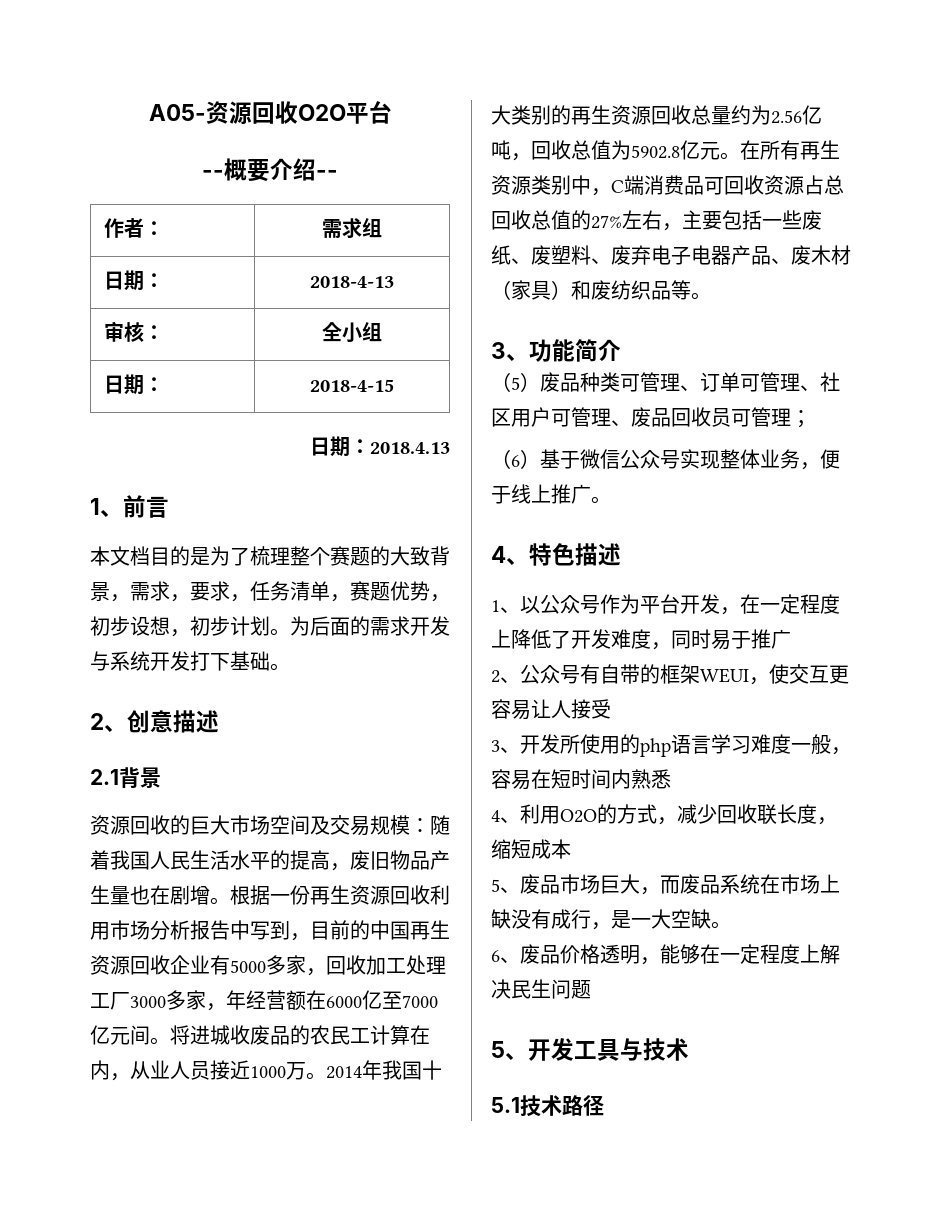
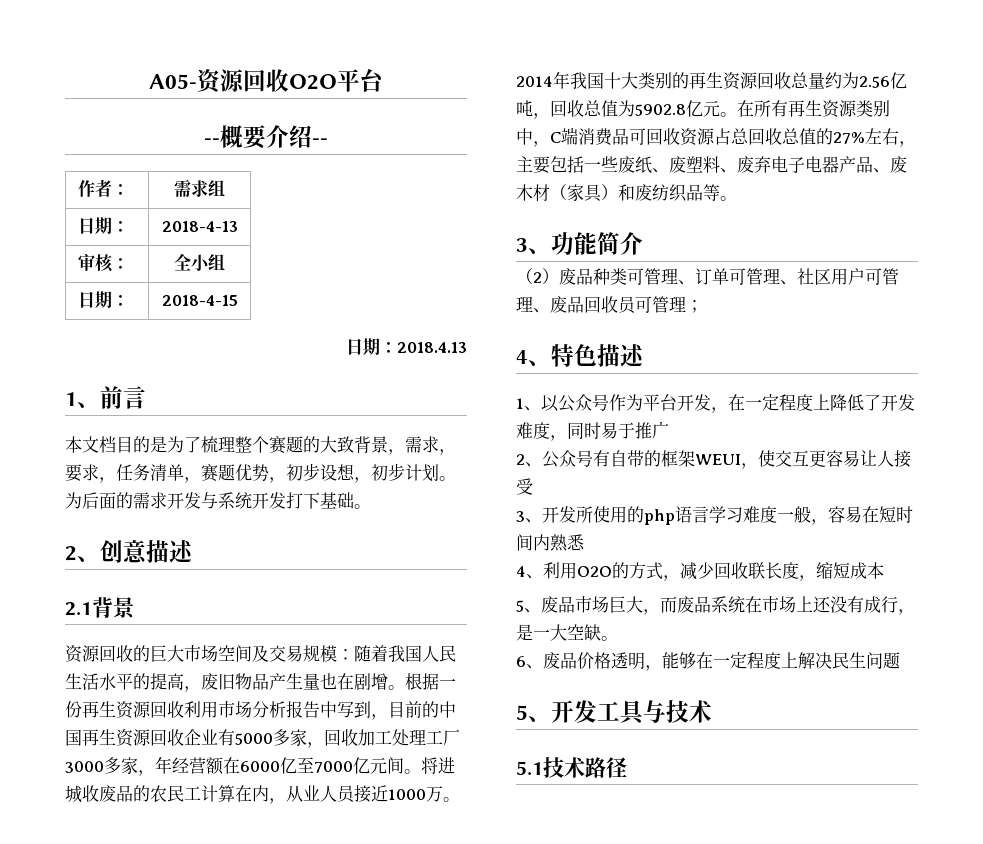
- （5）废品种类可管理、订单可管理、社区用户可管理、废品回收员可管理；
+ （2）废品种类可管理、订单可管理、社区用户可管理、废品回收员可管理；
- （6）基于微信公众号实现整体业务，便于线上推广。
- 5、废品市场巨大，而废品系统在市场上缺没有成行，是一大空缺。
+ 5、废品市场巨大，而废品系统在市场上还没有成行，是一大空缺。

